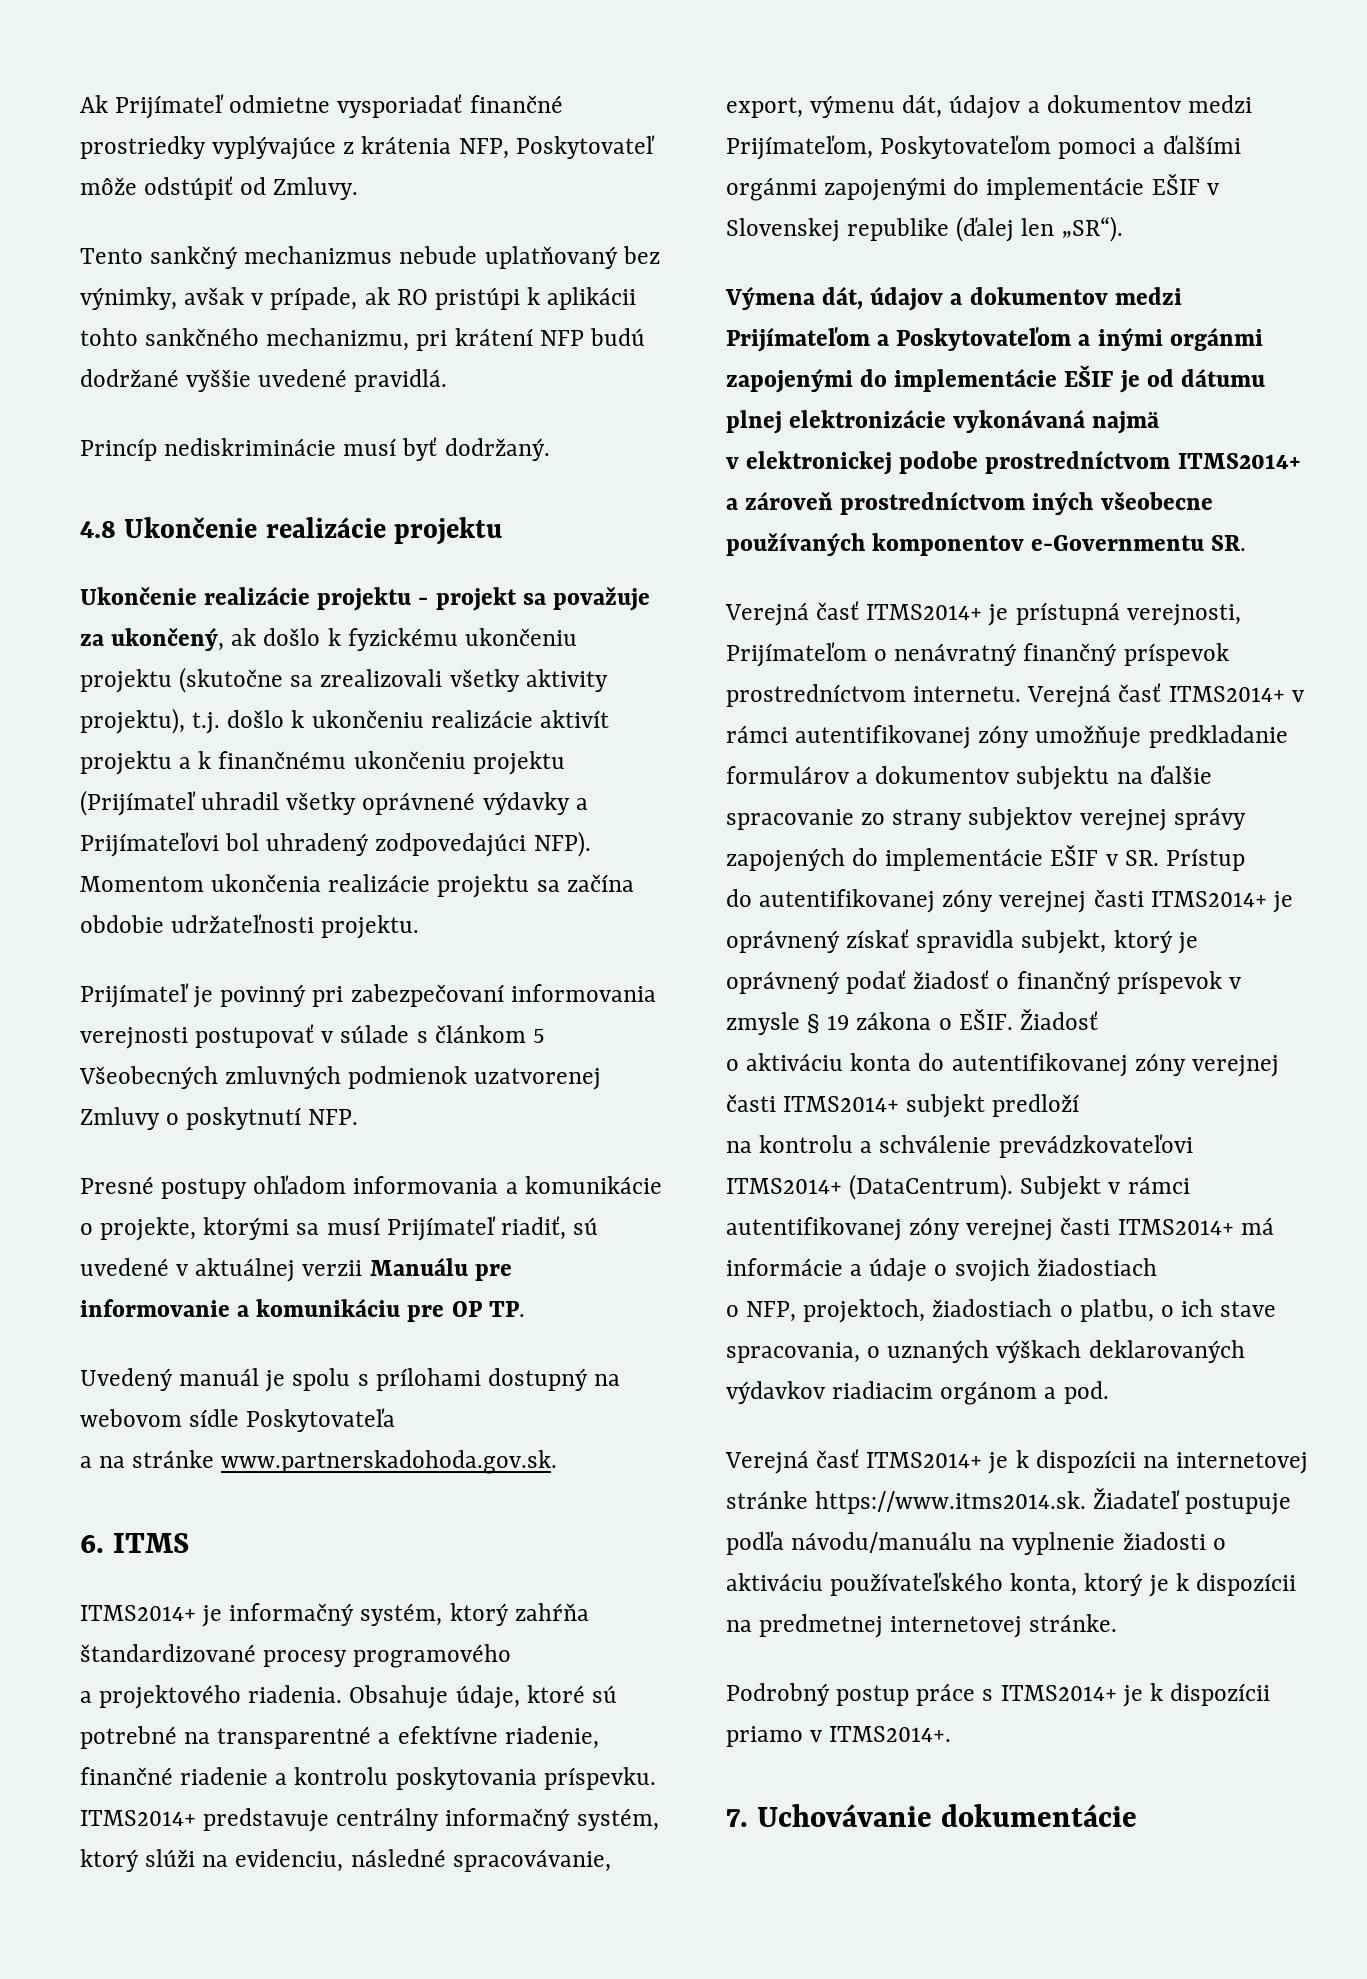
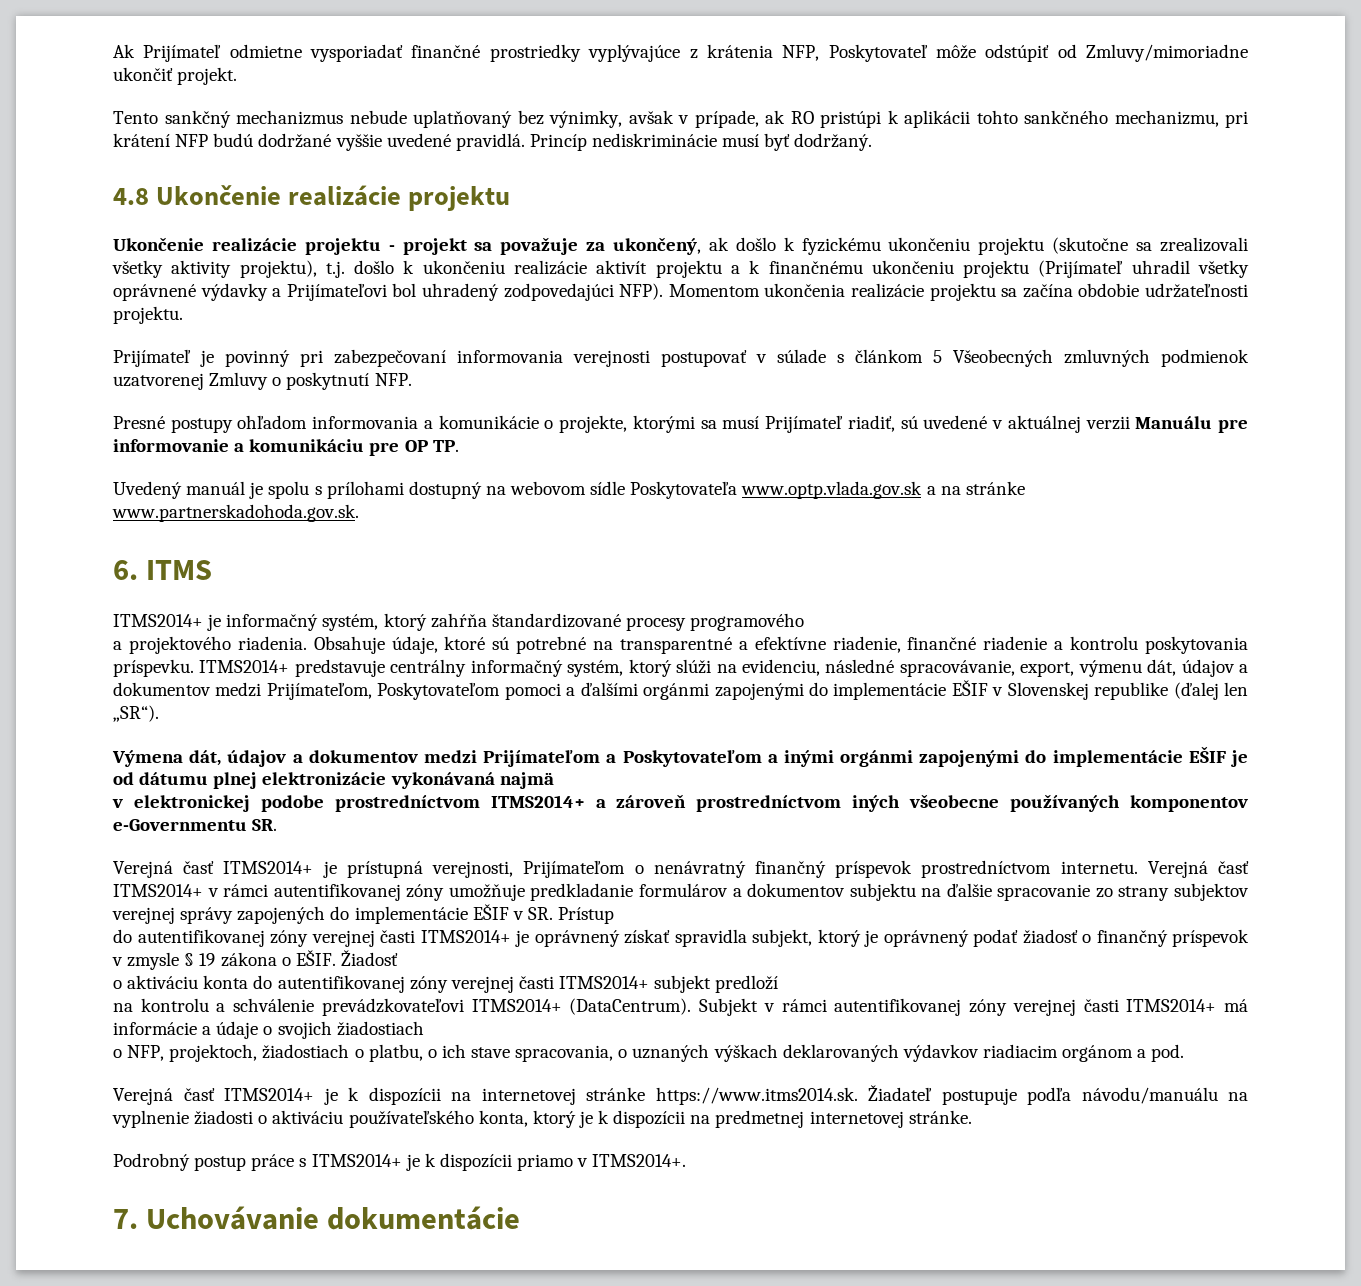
- Ak Prijímateľ odmietne vysporiadať finančné prostriedky vyplývajúce z krátenia NFP, Poskytovateľ môže odstúpiť od Zmluvy.
+ Ak Prijímateľ odmietne vysporiadať finančné prostriedky vyplývajúce z krátenia NFP, Poskytovateľ môže odstúpiť od Zmluvy/mimoriadne ukončiť projekt.
- Tento sankčný mechanizmus nebude uplatňovaný bez výnimky, avšak v prípade, ak RO pristúpi k aplikácii tohto sankčného mechanizmu, pri krátení NFP budú dodržané vyššie uvedené pravidlá.
- Princíp nediskriminácie musí byť dodržaný.
+ Tento sankčný mechanizmus nebude uplatňovaný bez výnimky, avšak v prípade, ak RO pristúpi k aplikácii tohto sankčného mechanizmu, pri krátení NFP budú dodržané vyššie uvedené pravidlá. Princíp nediskriminácie musí byť dodržaný.
- Uvedený manuál je spolu s prílohami dostupný na webovom sídle Poskytovateľa
- a na stránke www.partnerskadohoda.gov.sk.
+ Uvedený manuál je spolu s prílohami dostupný na webovom sídle Poskytovateľa www.optp.vlada.gov.sk a na stránke www.partnerskadohoda.gov.sk.

